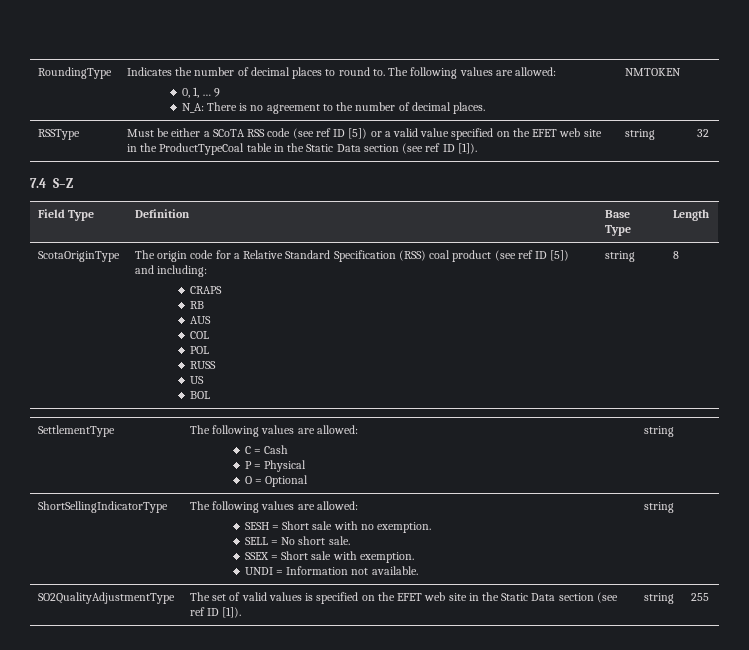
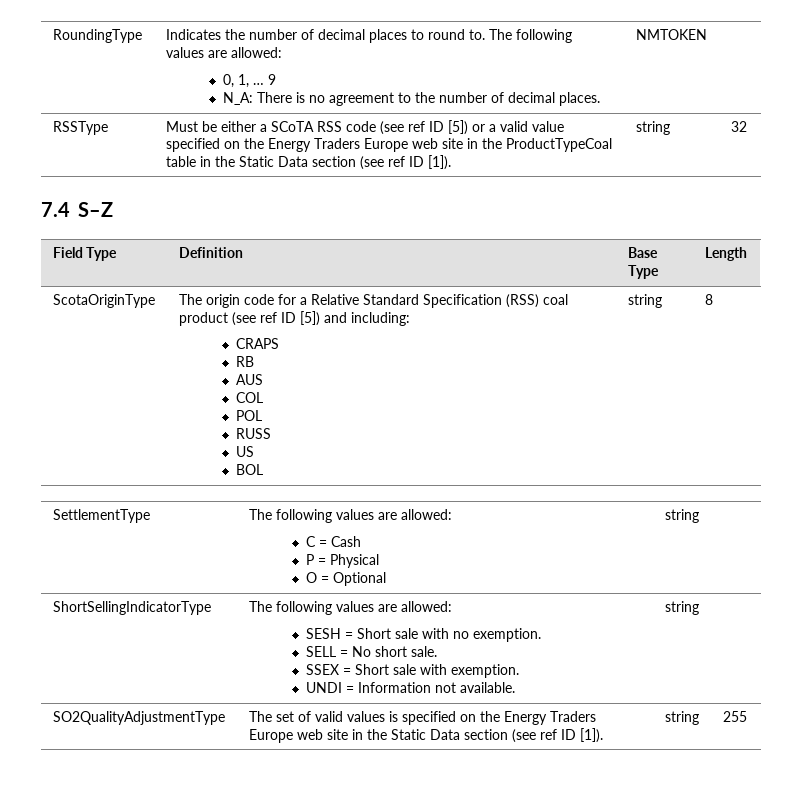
- RSSType | Must be either a SCoTA RSS code (see ref ID [5]) or a valid value specified on the EFET web site in the ProductTypeCoal table in the Static Data section (see ref ID [1]). | string | 32
+ RSSType | Must be either a SCoTA RSS code (see ref ID [5]) or a valid value specified on the Energy Traders Europe web site in the ProductTypeCoal table in the Static Data section (see ref ID [1]). | string | 32
- SO2QualityAdjustmentType | The set of valid values is specified on the EFET web site in the Static Data section (see ref ID [1]). | string | 255
+ SO2QualityAdjustmentType | The set of valid values is specified on the Energy Traders Europe web site in the Static Data section (see ref ID [1]). | string | 255

